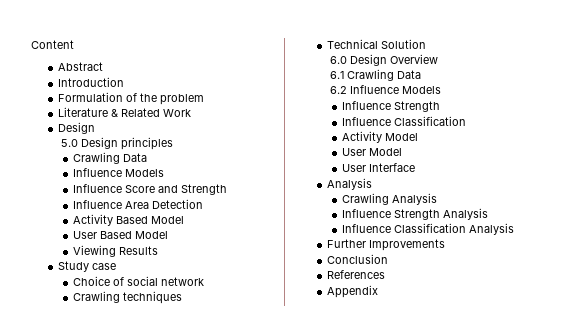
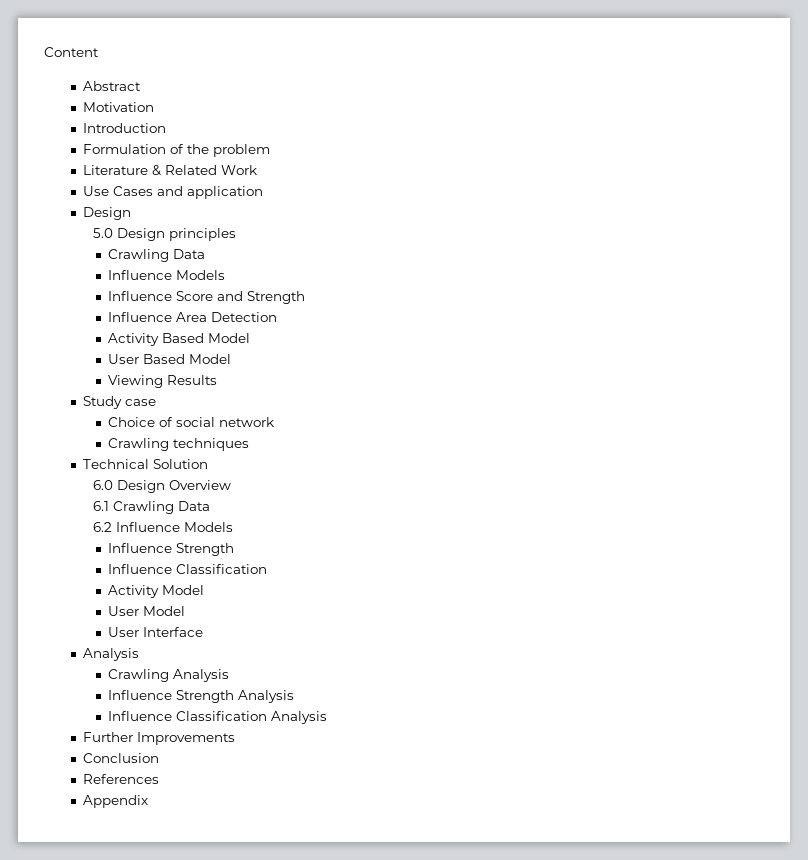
+ Motivation
+ Use Cases and application

